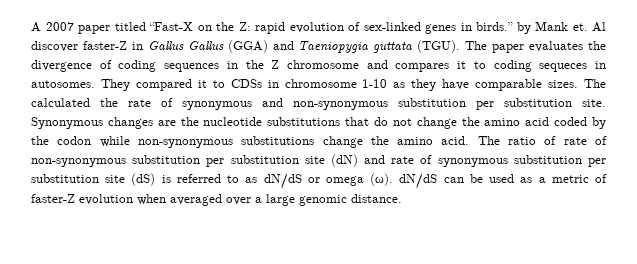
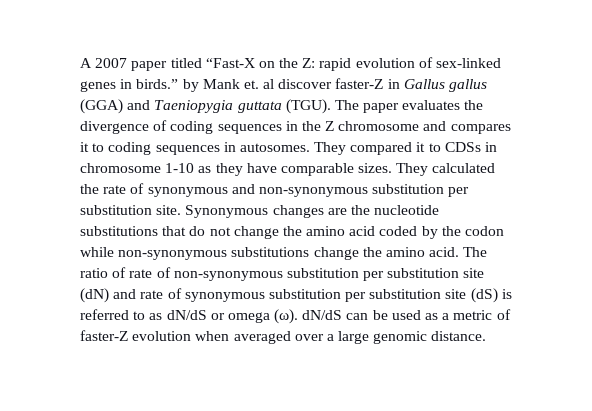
- A 2007 paper titled “Fast-X on the Z: rapid evolution of sex-linked genes in birds.” by Mank et. Al discover faster-Z in Gallus Gallus (GGA) and Taeniopygia guttata (TGU).
+ A 2007 paper titled “Fast-X on the Z: rapid evolution of sex-linked genes in birds.” by Mank et. al discover faster-Z in Gallus gallus (GGA) and Taeniopygia guttata (TGU).
- The paper evaluates the divergence of coding sequences in the Z chromosome and compares it to coding sequeces in autosomes.
+ The paper evaluates the divergence of coding sequences in the Z chromosome and compares it to coding sequences in autosomes.
- The calculated the rate of synonymous and non-synonymous substitution per substitution site.
+ They calculated the rate of synonymous and non-synonymous substitution per substitution site.

